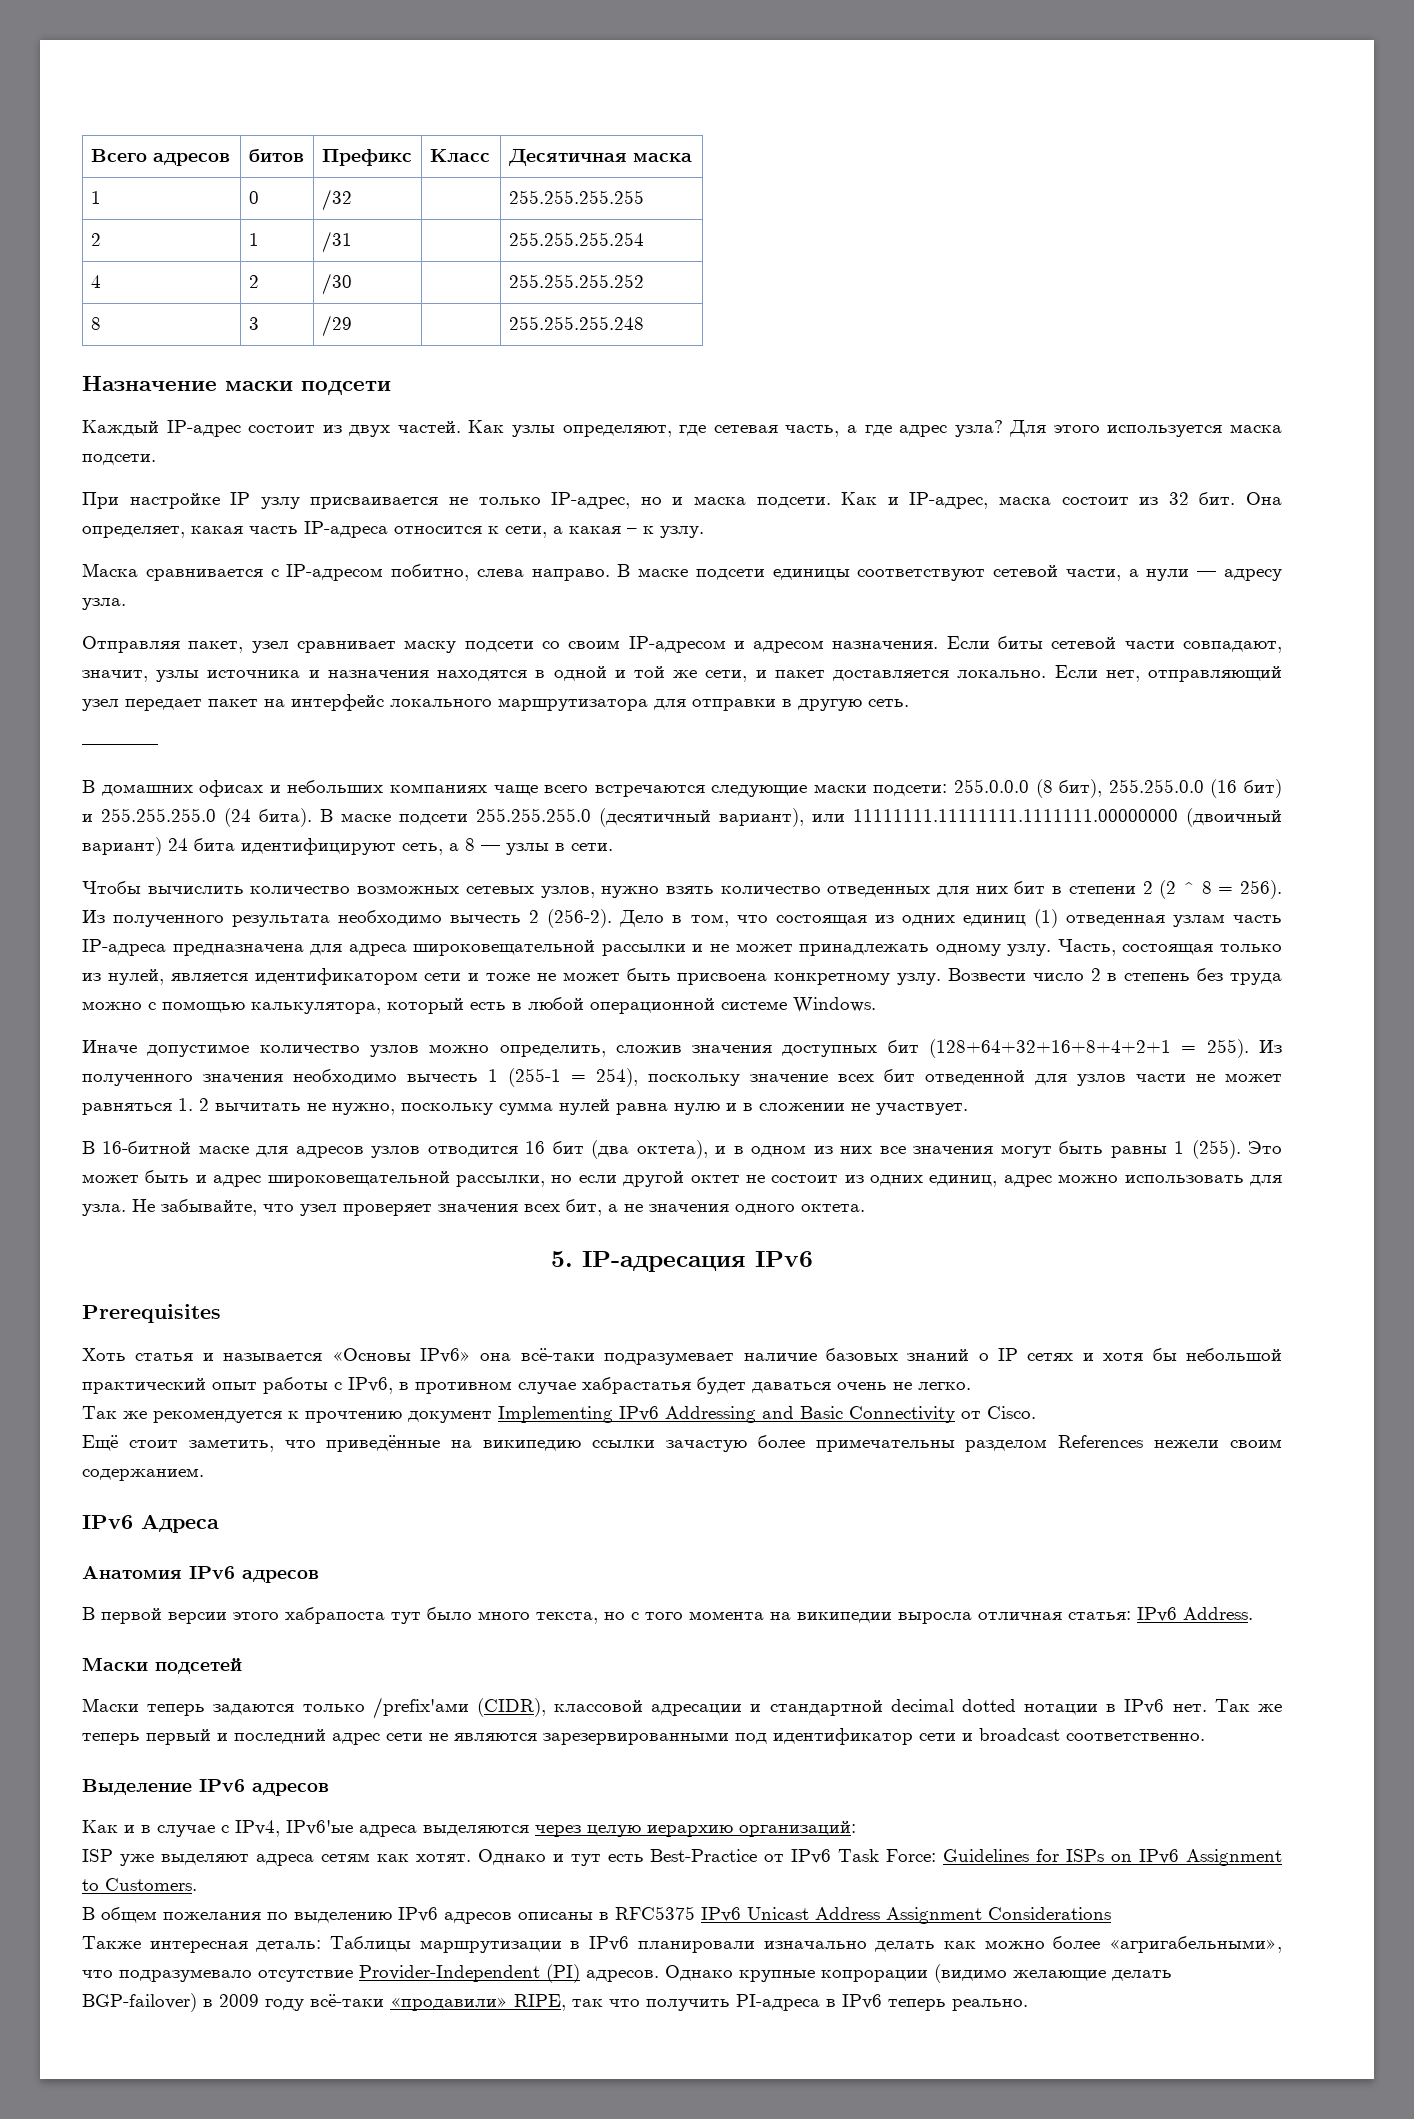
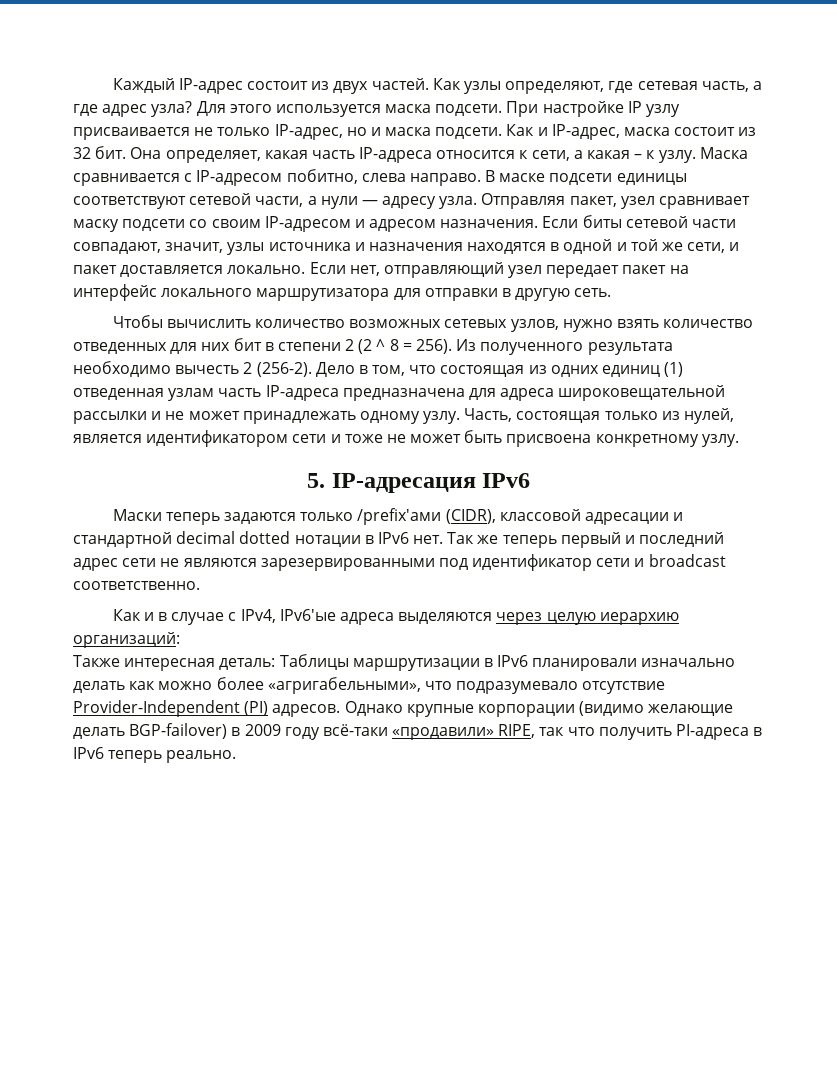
- Всего адресов | битов | Префикс | Класс | Десятичная маска
- 1 | 0 | /32 | | 255.255.255.255
- 2 | 1 | /31 | | 255.255.255.254
- 4 | 2 | /30 | | 255.255.255.252
- 8 | 3 | /29 | | 255.255.255.248
- Назначение маски подсети
- Для этого используется маска подсети.
- При настройке IP узлу присваивается не только IP-адрес, но и маска подсети.
+ Для этого используется маска подсети. При настройке IP узлу присваивается не только IP-адрес, но и маска подсети.
- Она определяет, какая часть IP-адреса относится к сети, а какая – к узлу.
- Маска сравнивается с IP-адресом побитно, слева направо.
+ Она определяет, какая часть IP-адреса относится к сети, а какая – к узлу. Маска сравнивается с IP-адресом побитно, слева направо.
- В маске подсети единицы соответствуют сетевой части, а нули — адресу узла.
- Отправляя пакет, узел сравнивает маску подсети со своим IP-адресом и адресом назначения.
+ В маске подсети единицы соответствуют сетевой части, а нули — адресу узла. Отправляя пакет, узел сравнивает маску подсети со своим IP-адресом и адресом назначения.
- ————
- В домашних офисах и небольших компаниях чаще всего встречаются следующие маски подсети: 255.0.0.0 (8 бит), 255.255.0.0 (16 бит) и 255.255.255.0 (24 бита). В маске подсети 255.255.255.0 (десятичный вариант), или 11111111.11111111.1111111.00000000 (двоичный вариант) 24 бита идентифицируют сеть, а 8 — узлы в сети.
- Часть, состоящая только из нулей, является идентификатором сети и тоже не может быть присвоена конкретному узлу. Возвести число 2 в степень без труда можно с помощью калькулятора, который есть в любой операционной системе Windows.
- Иначе допустимое количество узлов можно определить, сложив значения доступных бит (128+64+32+16+8+4+2+1 = 255). Из полученного значения необходимо вычесть 1 (255-1 = 254), поскольку значение всех бит отведенной для узлов части не может равняться 1. 2 вычитать не нужно, поскольку сумма нулей равна нулю и в сложении не участвует.
- В 16-битной маске для адресов узлов отводится 16 бит (два октета), и в одном из них все значения могут быть равны 1 (255). Это может быть и адрес широковещательной рассылки, но если другой октет не состоит из одних единиц, адрес можно использовать для узла. Не забывайте, что узел проверяет значения всех бит, а не значения одного октета.
+ Часть, состоящая только из нулей, является идентификатором сети и тоже не может быть присвоена конкретному узлу.
  5. IP-адресация IPv6
- Prerequisites
- Хоть статья и называется «Основы IPv6» она всё-таки подразумевает наличие базовых знаний о IP сетях и хотя бы небольшой практический опыт работы с IPv6, в противном случае хабрастатья будет даваться очень не легко.
- Так же рекомендуется к прочтению документ Implementing IPv6 Addressing and Basic Connectivity от Cisco.
- Ещё стоит заметить, что приведённые на википедию ссылки зачастую более примечательны разделом References нежели своим содержанием.
- IPv6 Адреса
- Анатомия IPv6 адресов
- В первой версии этого хабрапоста тут было много текста, но с того момента на википедии выросла отличная статья: IPv6 Address.
- Маски подсетей
- Выделение IPv6 адресов
- ISP уже выделяют адреса сетям как хотят. Однако и тут есть Best-Practice от IPv6 Task Force: Guidelines for ISPs on IPv6 Assignment to Customers.
- В общем пожелания по выделению IPv6 адресов описаны в RFC5375 IPv6 Unicast Address Assignment Considerations
- Однако крупные копрорации (видимо желающие делать BGP-failover) в 2009 году всё-таки «продавили» RIPE, так что получить PI-адреса в IPv6 теперь реально.
+ Однако крупные корпорации (видимо желающие делать BGP-failover) в 2009 году всё-таки «продавили» RIPE, так что получить PI-адреса в IPv6 теперь реально.

